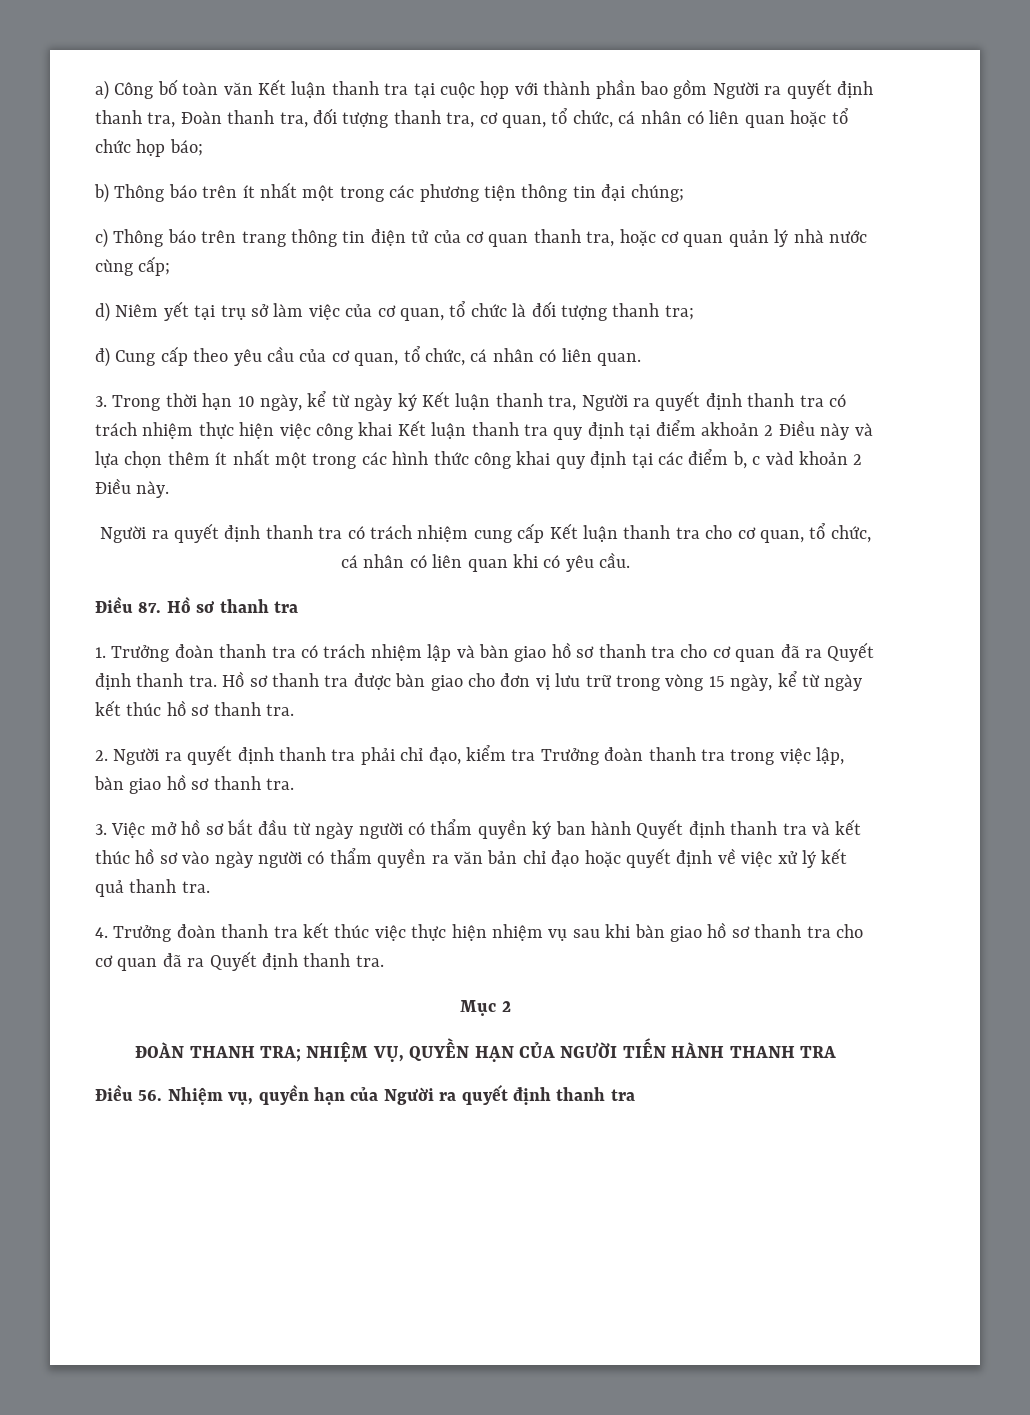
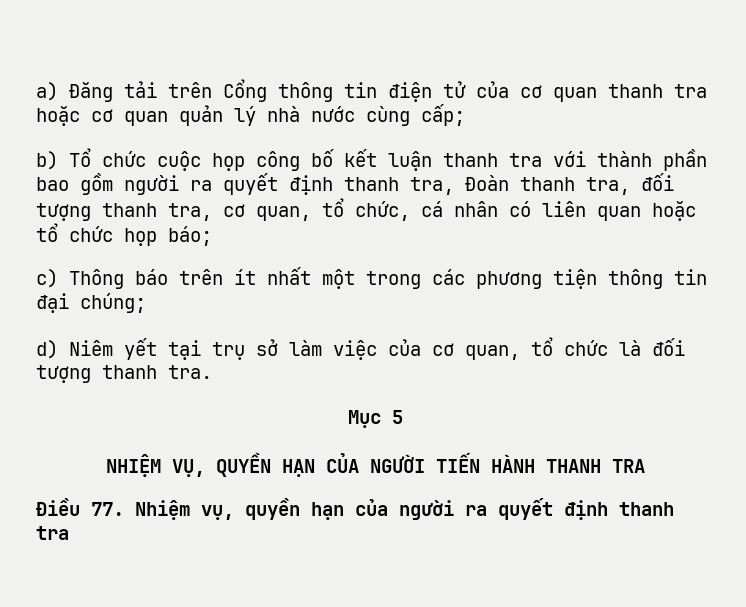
- a) Công bố toàn văn Kết luận thanh tra tại cuộc họp với thành phần bao gồm Người ra quyết định thanh tra, Đoàn thanh tra, đối tượng thanh tra, cơ quan, tổ chức, cá nhân có liên quan hoặc tổ chức họp báo;
+ a) Đăng tải trên Cổng thông tin điện tử của cơ quan thanh tra hoặc cơ quan quản lý nhà nước cùng cấp;
+ b) Tổ chức cuộc họp công bố kết luận thanh tra với thành phần bao gồm người ra quyết định thanh tra, Đoàn thanh tra, đối tượng thanh tra, cơ quan, tổ chức, cá nhân có liên quan hoặc tổ chức họp báo;
- b) Thông báo trên ít nhất một trong các phương tiện thông tin đại chúng;
+ c) Thông báo trên ít nhất một trong các phương tiện thông tin đại chúng;
- c) Thông báo trên trang thông tin điện tử của cơ quan thanh tra, hoặc cơ quan quản lý nhà nước cùng cấp;
- d) Niêm yết tại trụ sở làm việc của cơ quan, tổ chức là đối tượng thanh tra;
- đ) Cung cấp theo yêu cầu của cơ quan, tổ chức, cá nhân có liên quan.
- 3. Trong thời hạn 10 ngày, kể từ ngày ký Kết luận thanh tra, Người ra quyết định thanh tra có trách nhiệm thực hiện việc công khai Kết luận thanh tra quy định tại điểm akhoản 2 Điều này và lựa chọn thêm ít nhất một trong các hình thức công khai quy định tại các điểm b, c vàd khoản 2 Điều này.
- Người ra quyết định thanh tra có trách nhiệm cung cấp Kết luận thanh tra cho cơ quan, tổ chức, cá nhân có liên quan khi có yêu cầu.
- Điều 87. Hồ sơ thanh tra
- 1. Trưởng đoàn thanh tra có trách nhiệm lập và bàn giao hồ sơ thanh tra cho cơ quan đã ra Quyết định thanh tra. Hồ sơ thanh tra được bàn giao cho đơn vị lưu trữ trong vòng 15 ngày, kể từ ngày kết thúc hồ sơ thanh tra.
- 2. Người ra quyết định thanh tra phải chỉ đạo, kiểm tra Trưởng đoàn thanh tra trong việc lập, bàn giao hồ sơ thanh tra.
- 3. Việc mở hồ sơ bắt đầu từ ngày người có thẩm quyền ký ban hành Quyết định thanh tra và kết thúc hồ sơ vào ngày người có thẩm quyền ra văn bản chỉ đạo hoặc quyết định về việc xử lý kết quả thanh tra.
- 4. Trưởng đoàn thanh tra kết thúc việc thực hiện nhiệm vụ sau khi bàn giao hồ sơ thanh tra cho cơ quan đã ra Quyết định thanh tra.
- Mục 2
- ĐOÀN THANH TRA; NHIỆM VỤ, QUYỀN HẠN CỦA NGƯỜI TIẾN HÀNH THANH TRA
+ d) Niêm yết tại trụ sở làm việc của cơ quan, tổ chức là đối tượng thanh tra.
+ Mục 5
+ NHIỆM VỤ, QUYỀN HẠN CỦA NGƯỜI TIẾN HÀNH THANH TRA
- Điều 56. Nhiệm vụ, quyền hạn của Người ra quyết định thanh tra
+ Điều 77. Nhiệm vụ, quyền hạn của người ra quyết định thanh tra

